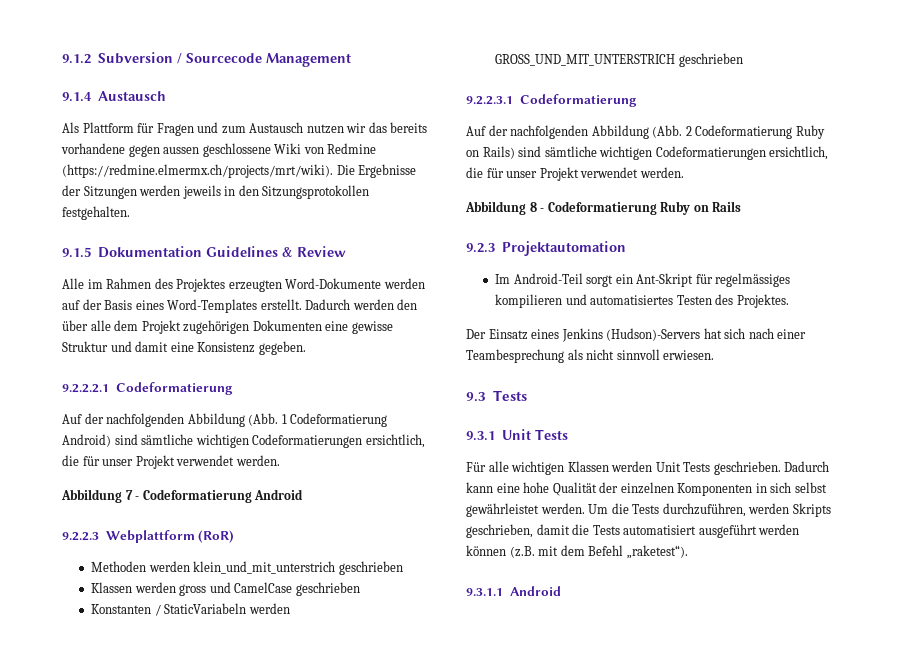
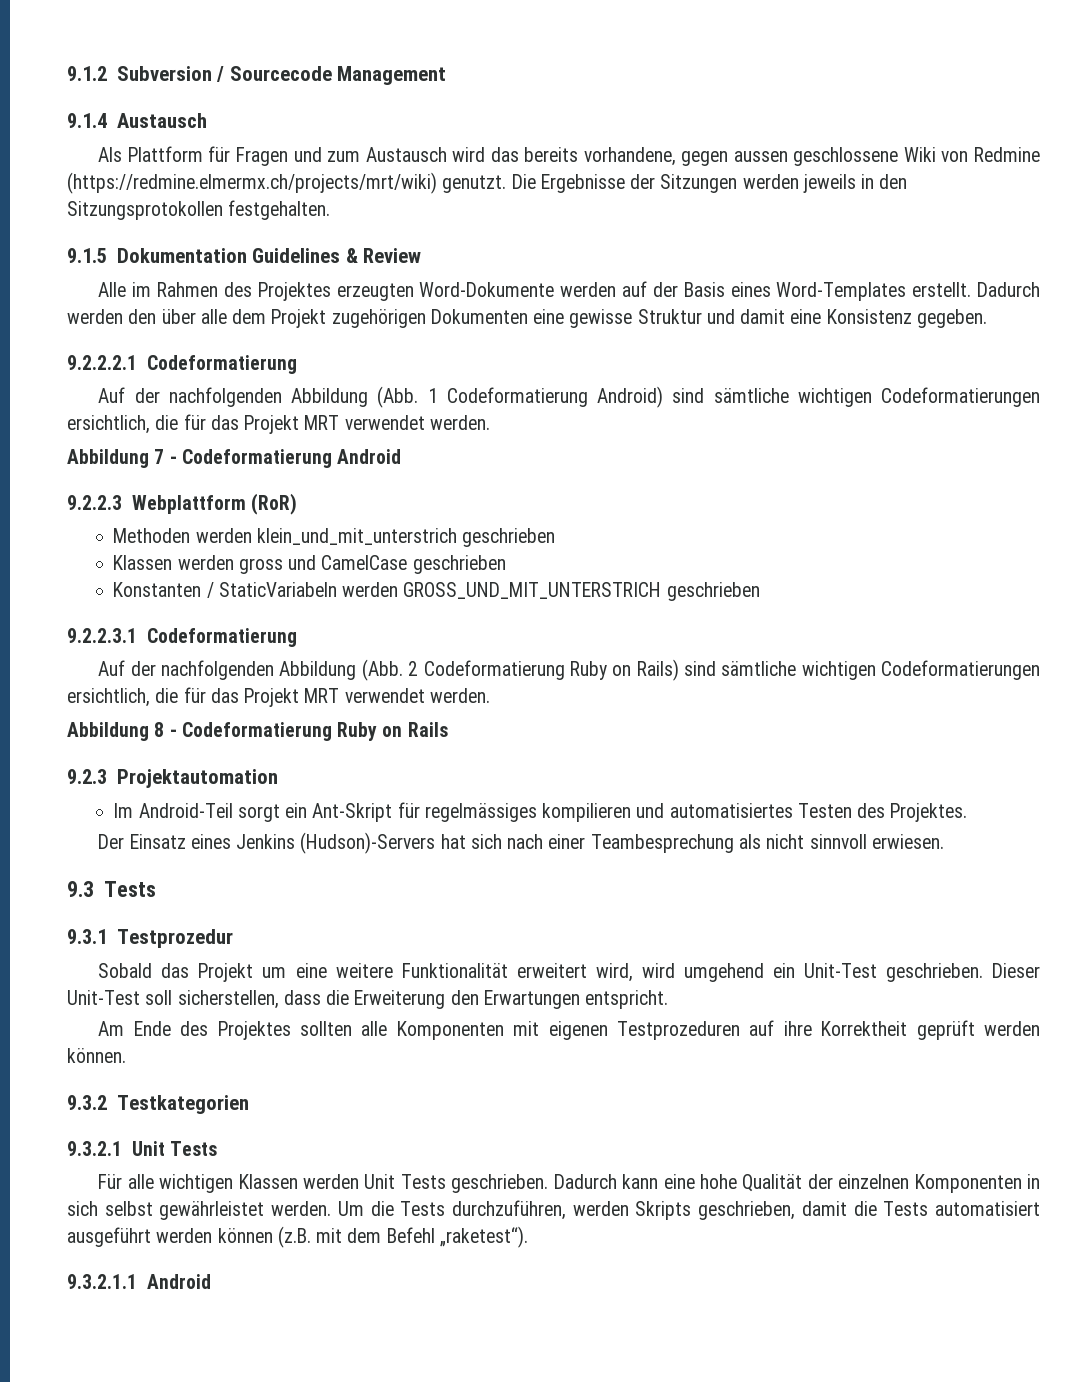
- Als Plattform für Fragen und zum Austausch nutzen wir das bereits vorhandene gegen aussen geschlossene Wiki von Redmine (https://redmine.elmermx.ch/projects/mrt/wiki). Die Ergebnisse der Sitzungen werden jeweils in den Sitzungsprotokollen festgehalten.
+ Als Plattform für Fragen und zum Austausch wird das bereits vorhandene, gegen aussen geschlossene Wiki von Redmine (https://redmine.elmermx.ch/projects/mrt/wiki) genutzt. Die Ergebnisse der Sitzungen werden jeweils in den Sitzungsprotokollen festgehalten.
- Auf der nachfolgenden Abbildung (Abb. 1 Codeformatierung Android) sind sämtliche wichtigen Codeformatierungen ersichtlich, die für unser Projekt verwendet werden.
+ Auf der nachfolgenden Abbildung (Abb. 1 Codeformatierung Android) sind sämtliche wichtigen Codeformatierungen ersichtlich, die für das Projekt MRT verwendet werden.
- Auf der nachfolgenden Abbildung (Abb. 2 Codeformatierung Ruby on Rails) sind sämtliche wichtigen Codeformatierungen ersichtlich, die für unser Projekt verwendet werden.
+ Auf der nachfolgenden Abbildung (Abb. 2 Codeformatierung Ruby on Rails) sind sämtliche wichtigen Codeformatierungen ersichtlich, die für das Projekt MRT verwendet werden.
- 9.3.1 Unit Tests
+ 9.3.1 Testprozedur
+ Sobald das Projekt um eine weitere Funktionalität erweitert wird, wird umgehend ein Unit-Test geschrieben. Dieser Unit-Test soll sicherstellen, dass die Erweiterung den Erwartungen entspricht.
+ Am Ende des Projektes sollten alle Komponenten mit eigenen Testprozeduren auf ihre Korrektheit geprüft werden können.
+ 9.3.2 Testkategorien
+ 9.3.2.1 Unit Tests
- 9.3.1.1 Android
+ 9.3.2.1.1 Android

